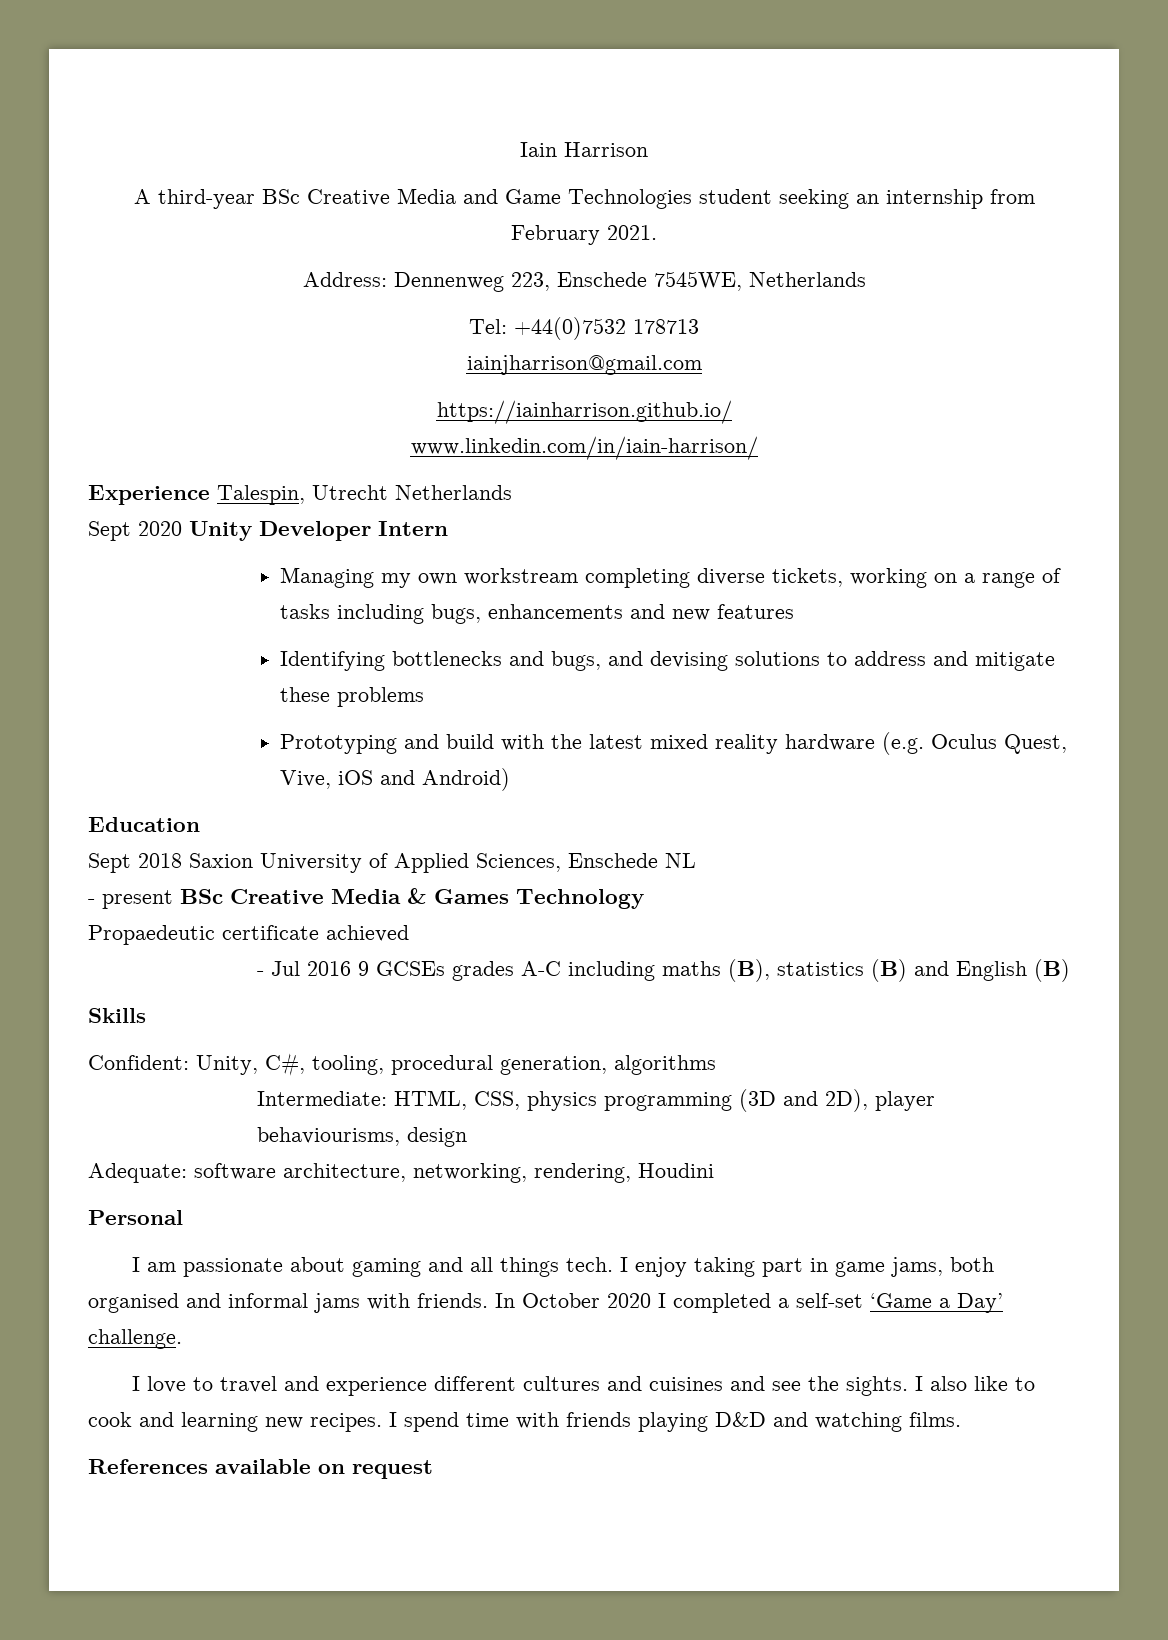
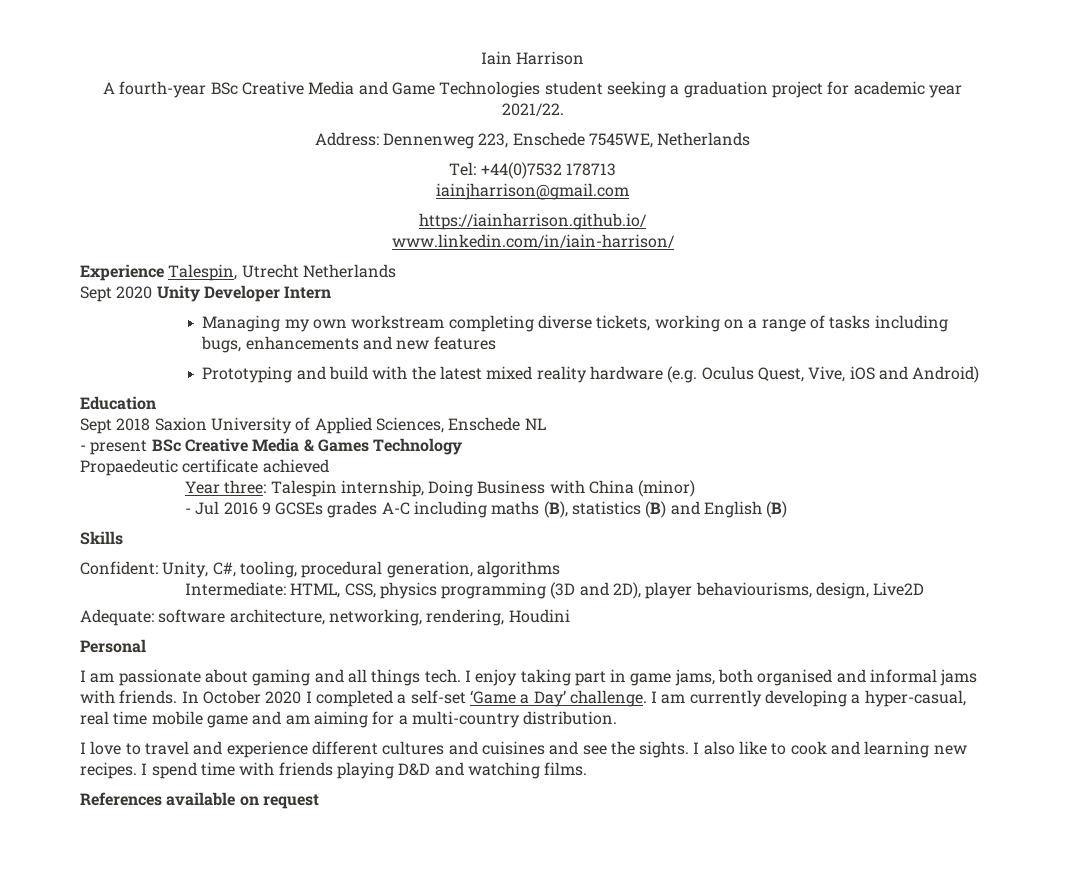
- A third-year BSc Creative Media and Game Technologies student seeking an internship from February 2021.
+ A fourth-year BSc Creative Media and Game Technologies student seeking a graduation project for academic year 2021/22.
- Identifying bottlenecks and bugs, and devising solutions to address and mitigate these problems
+ Year three: Talespin internship, Doing Business with China (minor)
- Intermediate: HTML, CSS, physics programming (3D and 2D), player behaviourisms, design
+ Intermediate: HTML, CSS, physics programming (3D and 2D), player behaviourisms, design, Live2D
+ I am currently developing a hyper-casual, real time mobile game and am aiming for a multi-country distribution.

